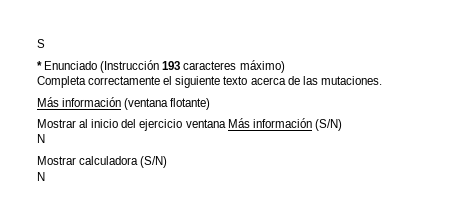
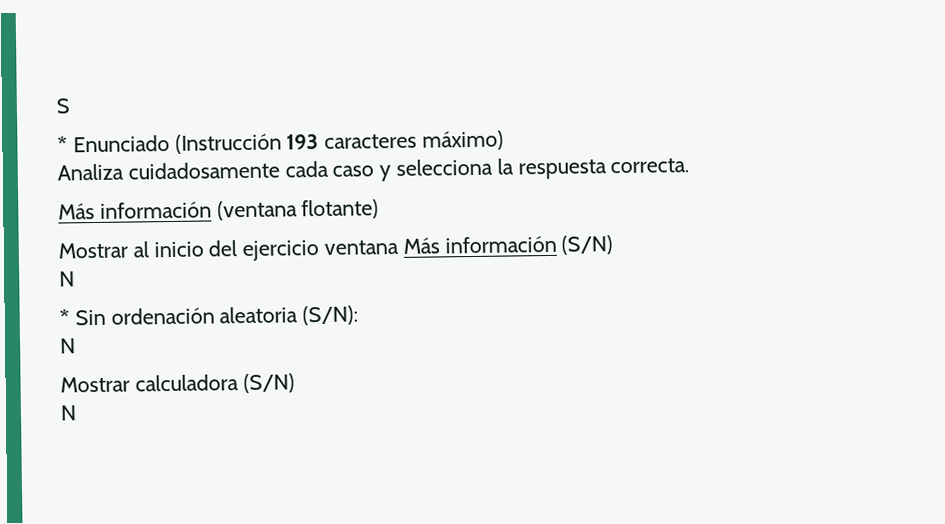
- Completa correctamente el siguiente texto acerca de las mutaciones.
+ Analiza cuidadosamente cada caso y selecciona la respuesta correcta.
+ * Sin ordenación aleatoria (S/N):
+ N

